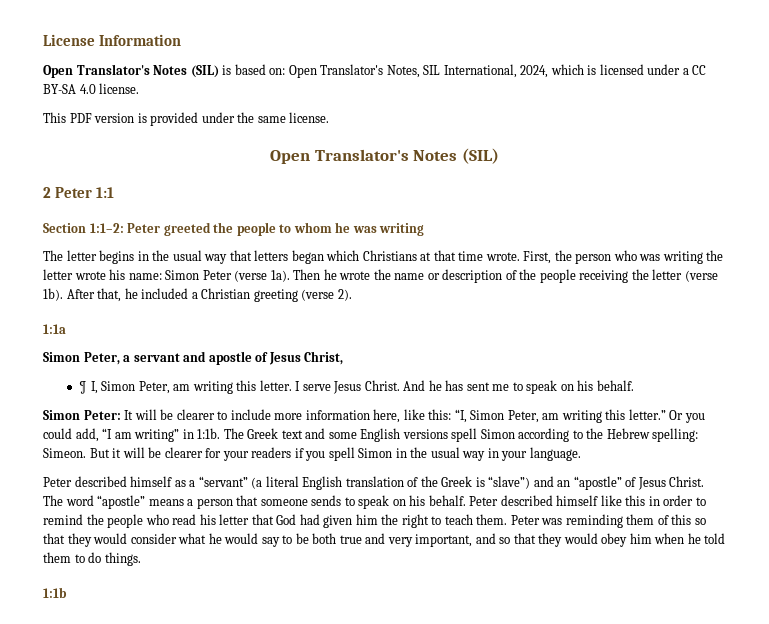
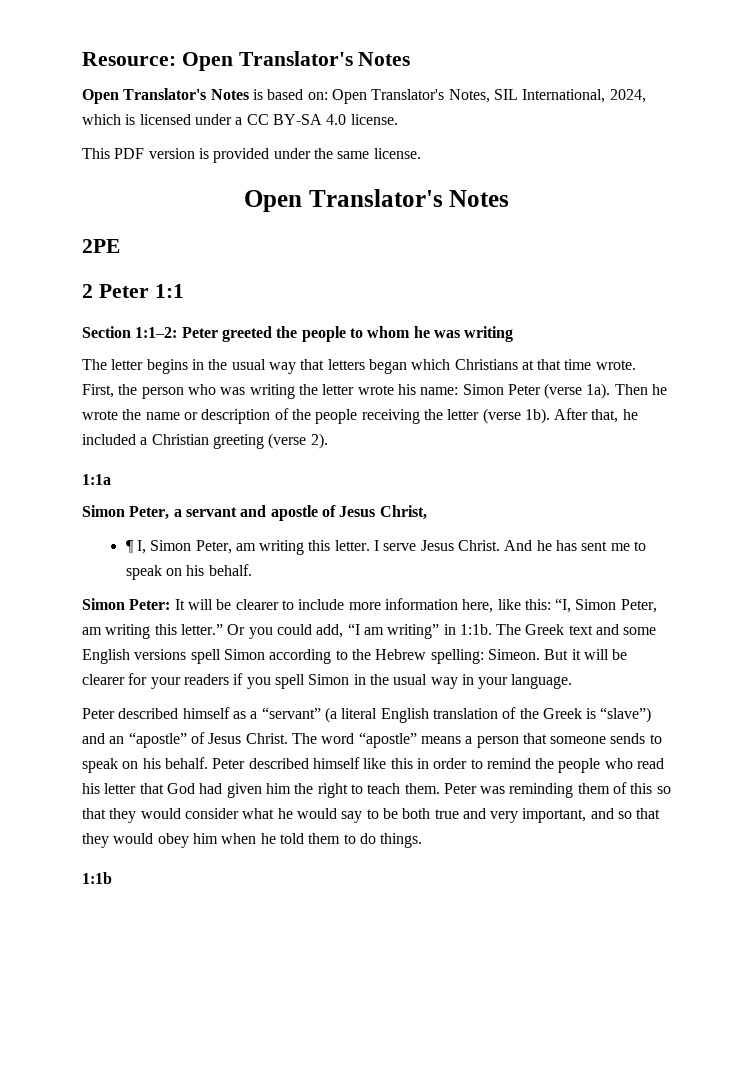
- License Information
- Open Translator's Notes (SIL) is based on: Open Translator's Notes, SIL International, 2024, which is licensed under a CC BY-SA 4.0 license.
+ Resource: Open Translator's Notes
+ Open Translator's Notes is based on: Open Translator's Notes, SIL International, 2024, which is licensed under a CC BY-SA 4.0 license.
  This PDF version is provided under the same license.
- Open Translator's Notes (SIL)
+ Open Translator's Notes
+ 2PE

